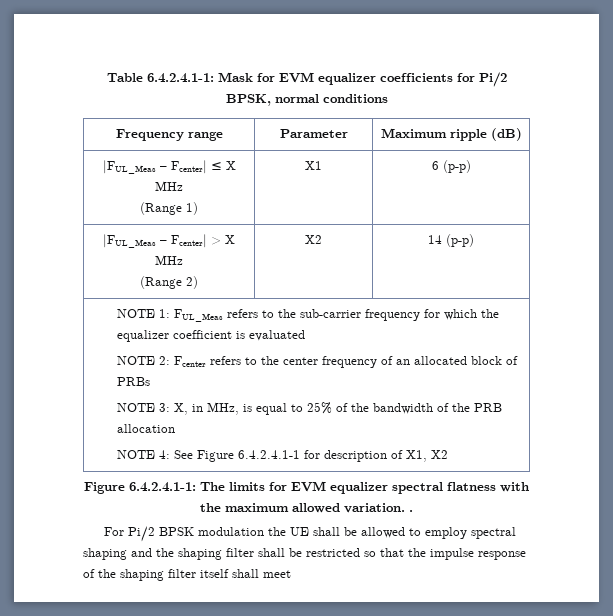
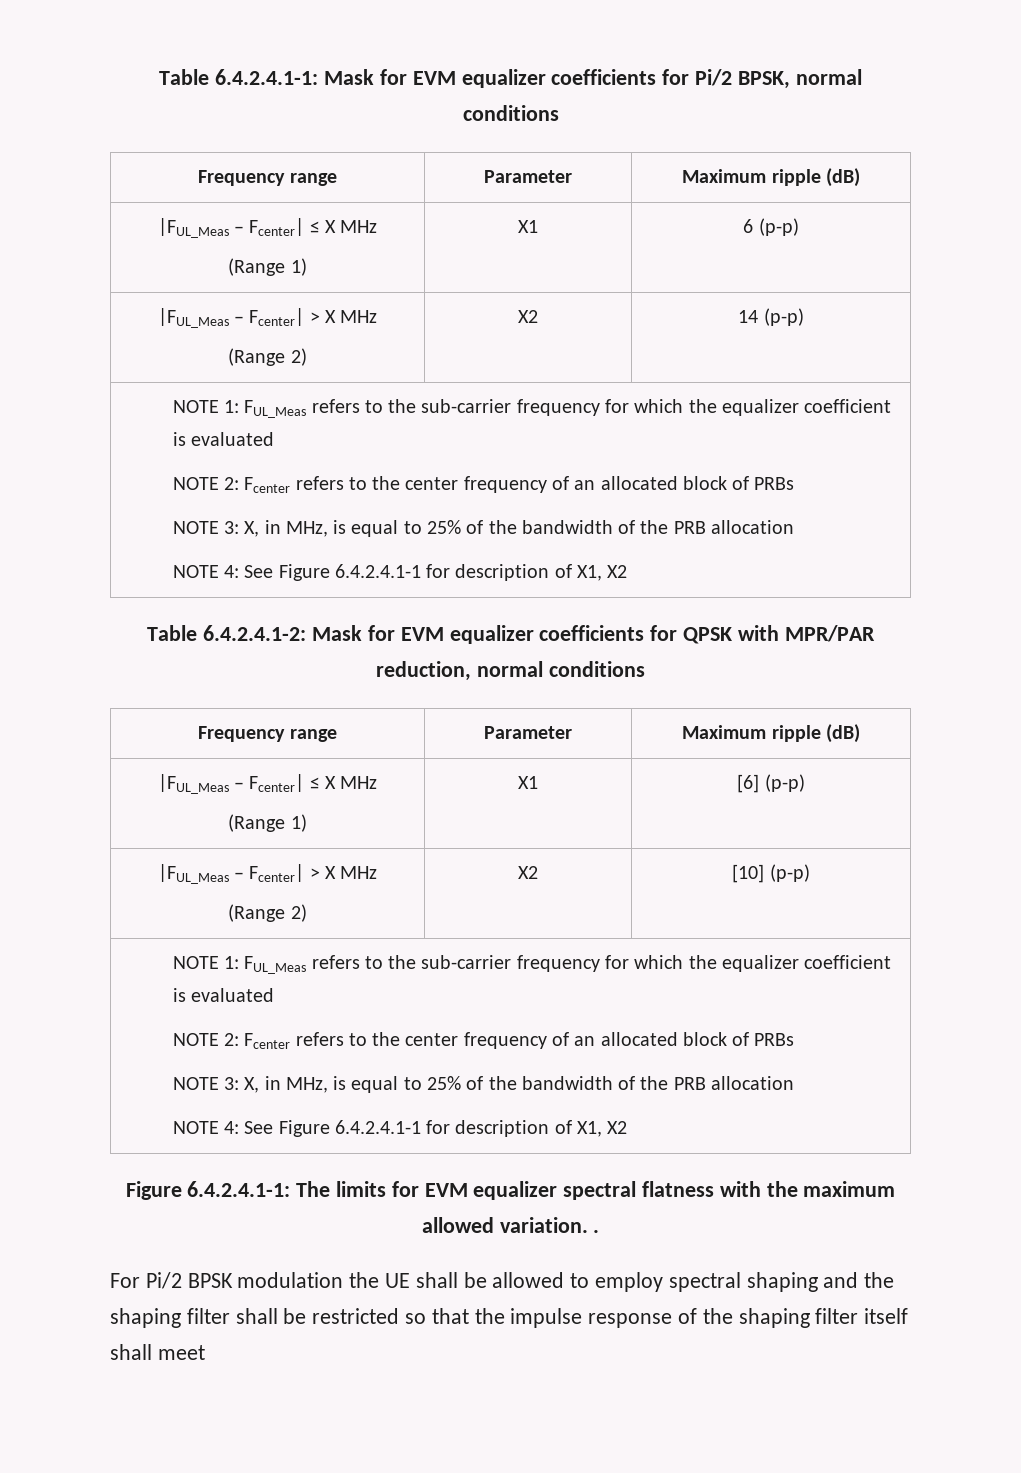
+ Table 6.4.2.4.1-2: Mask for EVM equalizer coefficients for QPSK with MPR/PAR reduction, normal conditions
+ Frequency range | Parameter | Maximum ripple (dB)
+ |FUL_Meas – Fcenter| ≤ X MHz
+ (Range 1) | X1 | [6] (p-p)
+ |FUL_Meas – Fcenter| > X MHz
+ (Range 2) | X2 | [10] (p-p)
+ NOTE 1: FUL_Meas refers to the sub-carrier frequency for which the equalizer coefficient is evaluated
+ NOTE 2: Fcenter refers to the center frequency of an allocated block of PRBs
+ NOTE 3: X, in MHz, is equal to 25% of the bandwidth of the PRB allocation
+ NOTE 4: See Figure 6.4.2.4.1-1 for description of X1, X2

